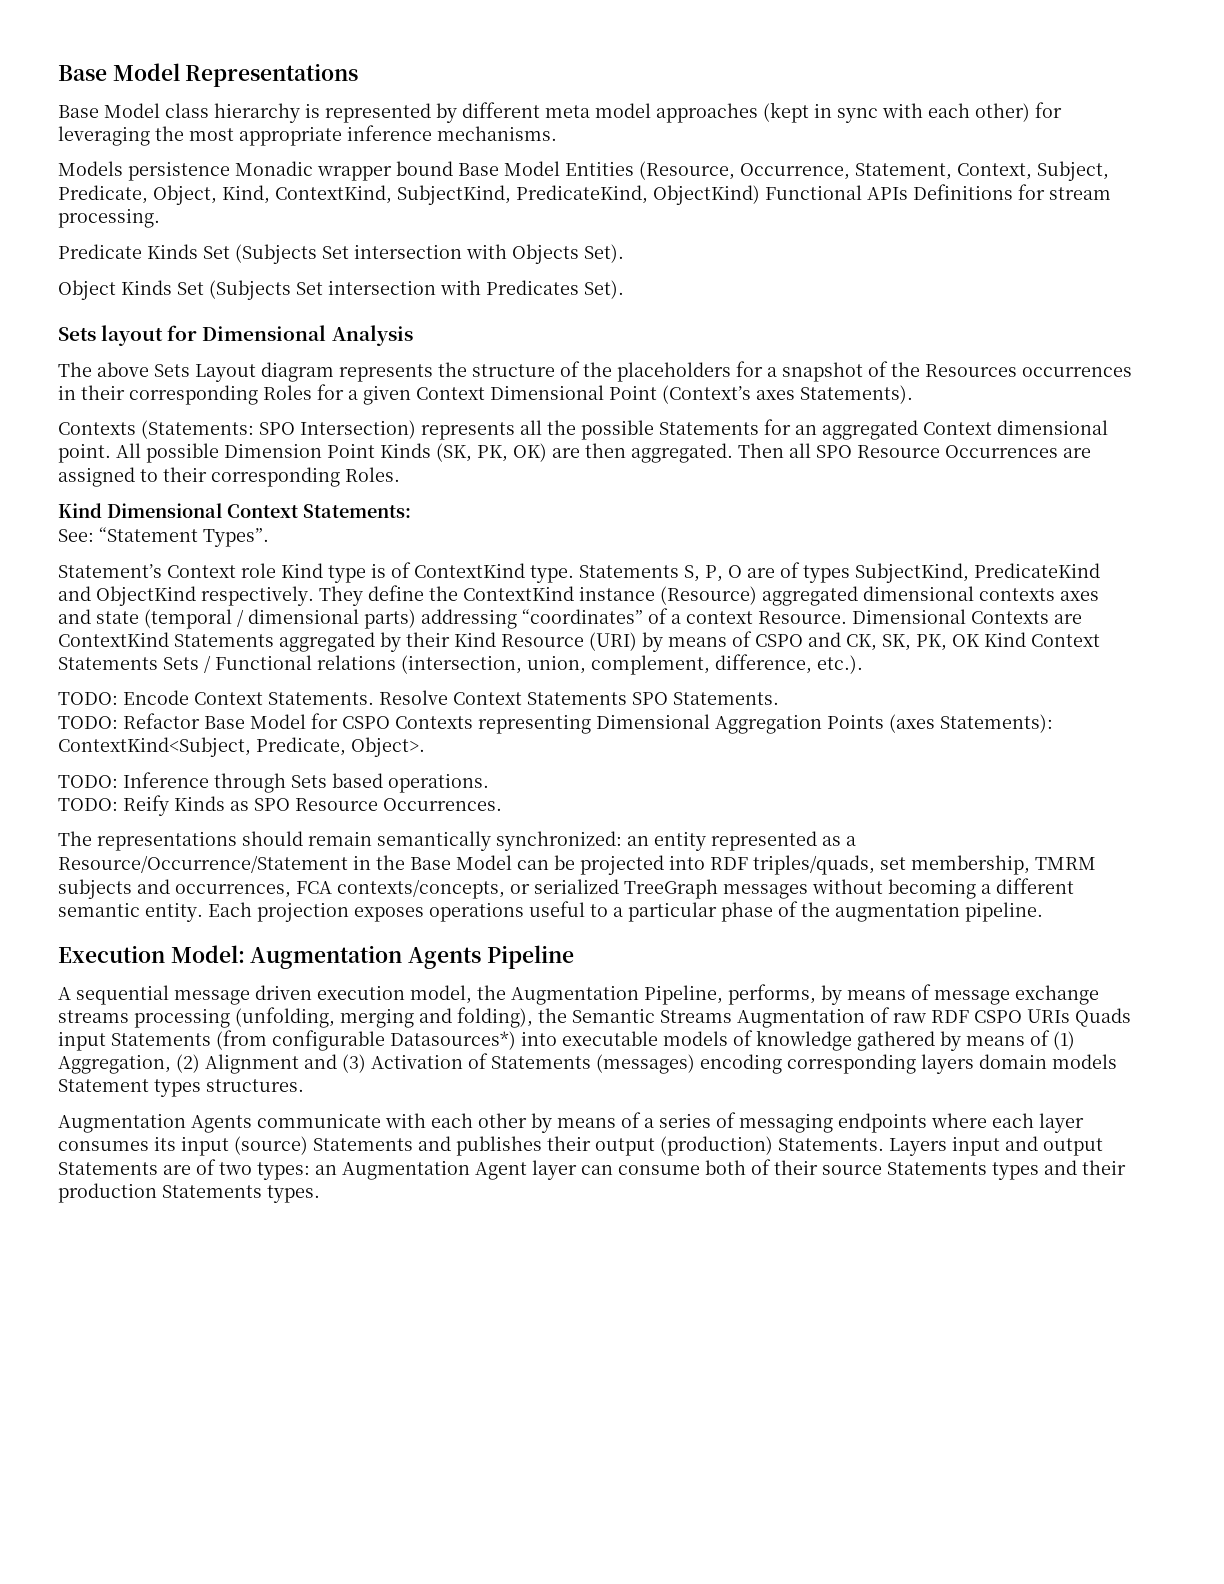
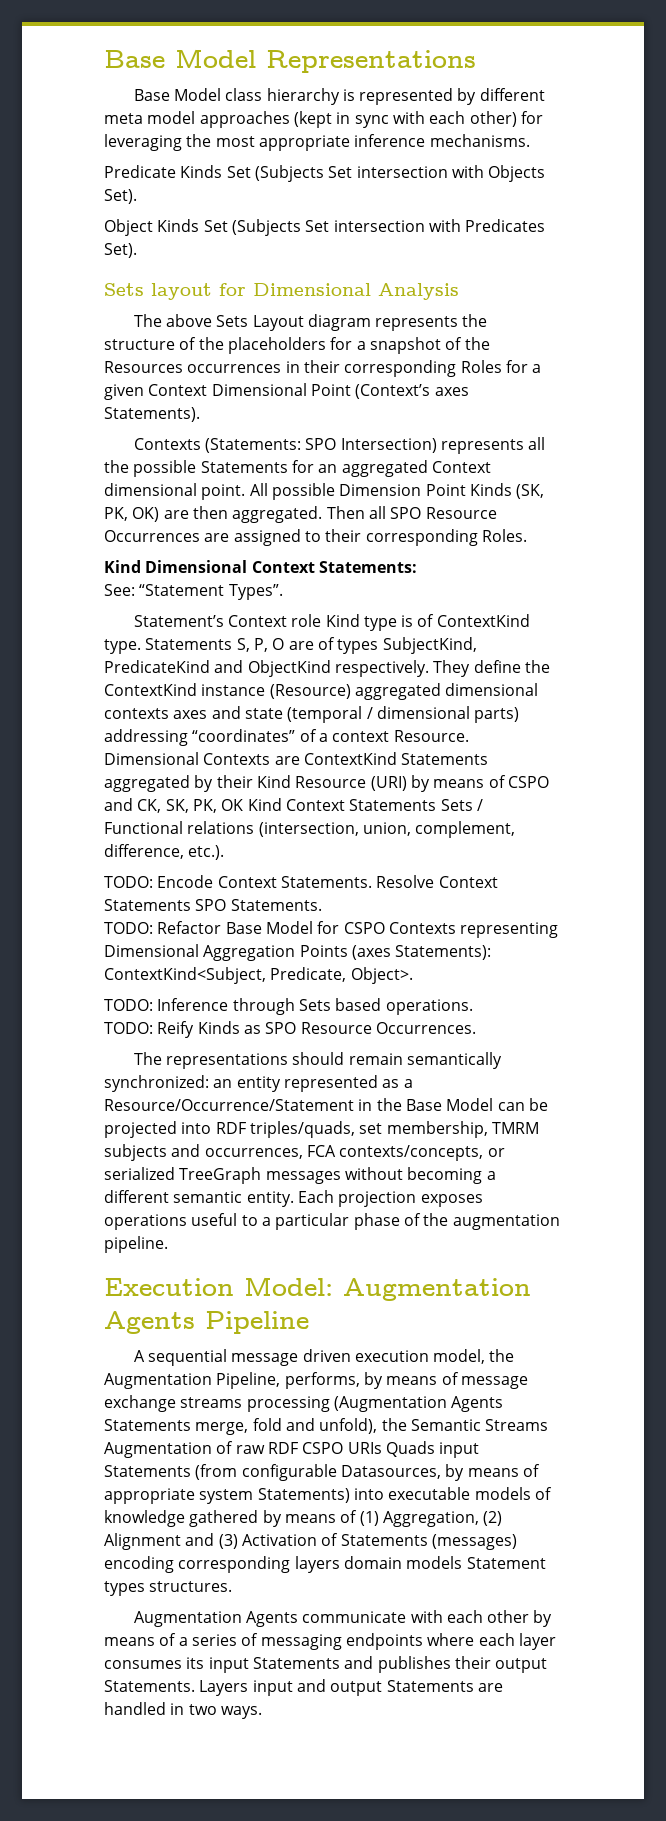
- Models persistence Monadic wrapper bound Base Model Entities (Resource, Occurrence, Statement, Context, Subject, Predicate, Object, Kind, ContextKind, SubjectKind, PredicateKind, ObjectKind) Functional APIs Definitions for stream processing.
- A sequential message driven execution model, the Augmentation Pipeline, performs, by means of message exchange streams processing (unfolding, merging and folding), the Semantic Streams Augmentation of raw RDF CSPO URIs Quads input Statements (from configurable Datasources*) into executable models of knowledge gathered by means of (1) Aggregation, (2) Alignment and (3) Activation of Statements (messages) encoding corresponding layers domain models Statement types structures.
+ A sequential message driven execution model, the Augmentation Pipeline, performs, by means of message exchange streams processing (Augmentation Agents Statements merge, fold and unfold), the Semantic Streams Augmentation of raw RDF CSPO URIs Quads input Statements (from configurable Datasources, by means of appropriate system Statements) into executable models of knowledge gathered by means of (1) Aggregation, (2) Alignment and (3) Activation of Statements (messages) encoding corresponding layers domain models Statement types structures.
- Augmentation Agents communicate with each other by means of a series of messaging endpoints where each layer consumes its input (source) Statements and publishes their output (production) Statements.
+ Augmentation Agents communicate with each other by means of a series of messaging endpoints where each layer consumes its input Statements and publishes their output Statements.
- Layers input and output Statements are of two types: an Augmentation Agent layer can consume both of their source Statements types and their production Statements types.
+ Layers input and output Statements are handled in two ways.

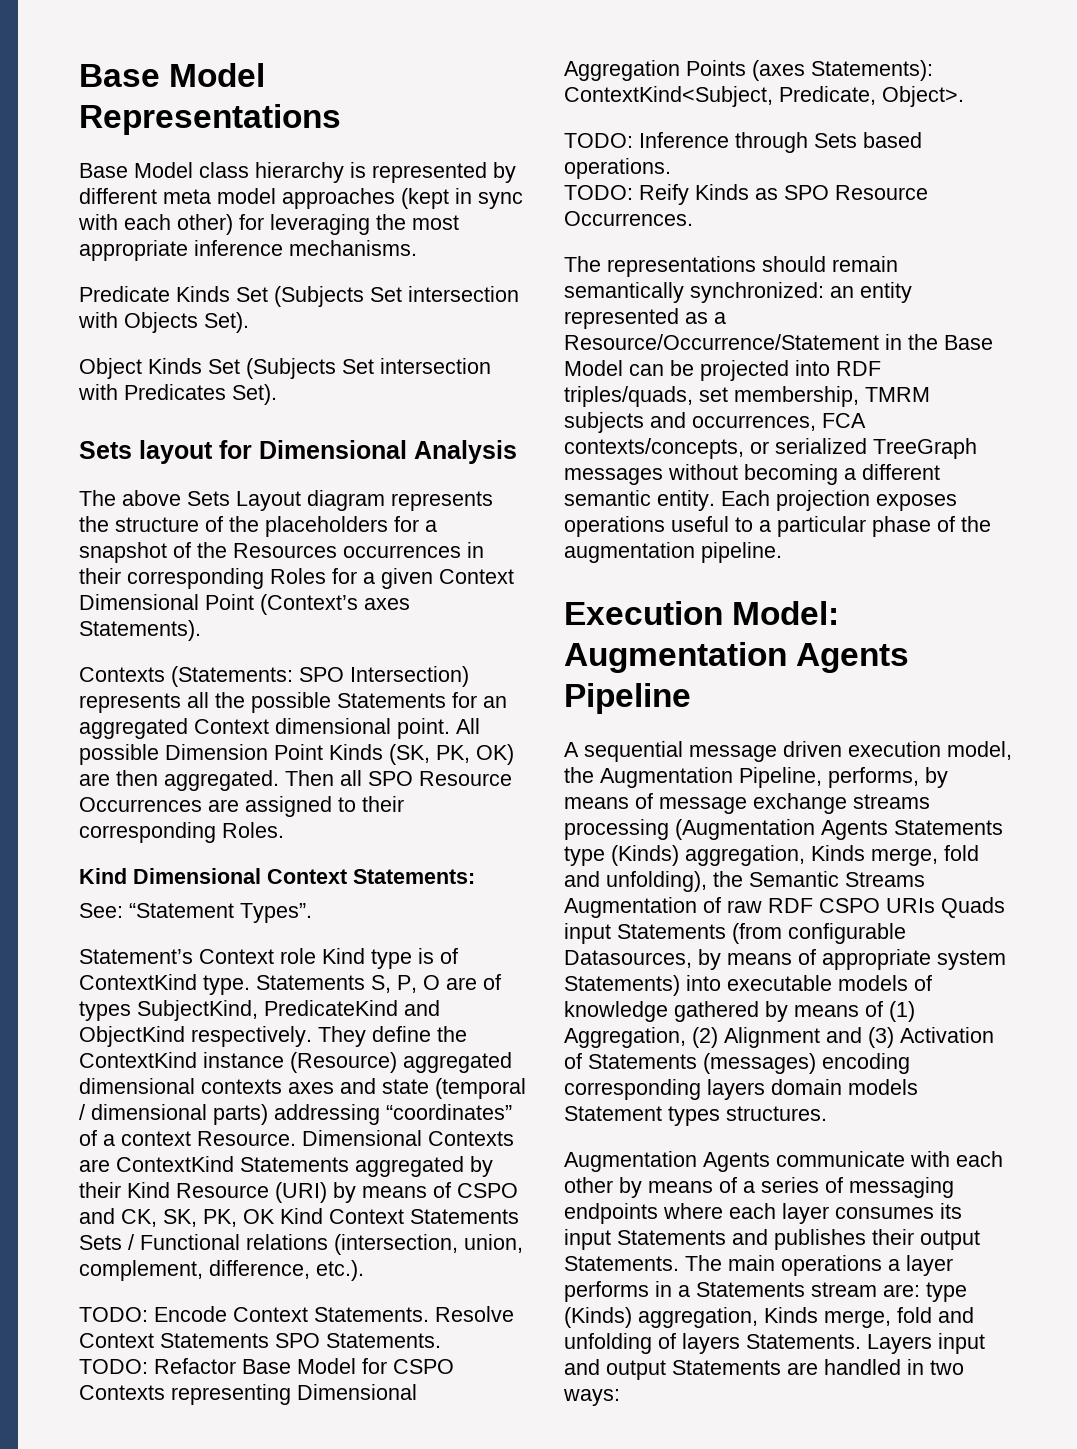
- A sequential message driven execution model, the Augmentation Pipeline, performs, by means of message exchange streams processing (Augmentation Agents Statements merge, fold and unfold), the Semantic Streams Augmentation of raw RDF CSPO URIs Quads input Statements (from configurable Datasources, by means of appropriate system Statements) into executable models of knowledge gathered by means of (1) Aggregation, (2) Alignment and (3) Activation of Statements (messages) encoding corresponding layers domain models Statement types structures.
+ A sequential message driven execution model, the Augmentation Pipeline, performs, by means of message exchange streams processing (Augmentation Agents Statements type (Kinds) aggregation, Kinds merge, fold and unfolding), the Semantic Streams Augmentation of raw RDF CSPO URIs Quads input Statements (from configurable Datasources, by means of appropriate system Statements) into executable models of knowledge gathered by means of (1) Aggregation, (2) Alignment and (3) Activation of Statements (messages) encoding corresponding layers domain models Statement types structures.
+ The main operations a layer performs in a Statements stream are: type (Kinds) aggregation, Kinds merge, fold and unfolding of layers Statements.
- Layers input and output Statements are handled in two ways.
+ Layers input and output Statements are handled in two ways:

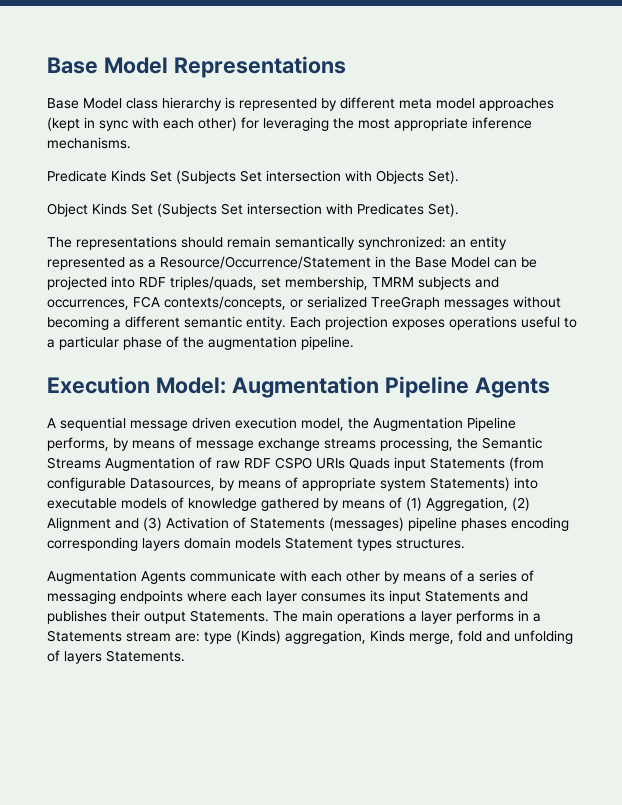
- Sets layout for Dimensional Analysis
- The above Sets Layout diagram represents the structure of the placeholders for a snapshot of the Resources occurrences in their corresponding Roles for a given Context Dimensional Point (Context’s axes Statements).
- Contexts (Statements: SPO Intersection) represents all the possible Statements for an aggregated Context dimensional point. All possible Dimension Point Kinds (SK, PK, OK) are then aggregated. Then all SPO Resource Occurrences are assigned to their corresponding Roles.
- Kind Dimensional Context Statements:
- See: “Statement Types”.
- Statement’s Context role Kind type is of ContextKind type. Statements S, P, O are of types SubjectKind, PredicateKind and ObjectKind respectively. They define the ContextKind instance (Resource) aggregated dimensional contexts axes and state (temporal / dimensional parts) addressing “coordinates” of a context Resource. Dimensional Contexts are ContextKind Statements aggregated by their Kind Resource (URI) by means of CSPO and CK, SK, PK, OK Kind Context Statements Sets / Functional relations (intersection, union, complement, difference, etc.).
- TODO: Encode Context Statements. Resolve Context Statements SPO Statements.
- TODO: Refactor Base Model for CSPO Contexts representing Dimensional Aggregation Points (axes Statements): ContextKind<Subject, Predicate, Object>.
- TODO: Inference through Sets based operations.
- TODO: Reify Kinds as SPO Resource Occurrences.
- Execution Model: Augmentation Agents Pipeline
+ Execution Model: Augmentation Pipeline Agents
- A sequential message driven execution model, the Augmentation Pipeline, performs, by means of message exchange streams processing (Augmentation Agents Statements type (Kinds) aggregation, Kinds merge, fold and unfolding), the Semantic Streams Augmentation of raw RDF CSPO URIs Quads input Statements (from configurable Datasources, by means of appropriate system Statements) into executable models of knowledge gathered by means of (1) Aggregation, (2) Alignment and (3) Activation of Statements (messages) encoding corresponding layers domain models Statement types structures.
+ A sequential message driven execution model, the Augmentation Pipeline performs, by means of message exchange streams processing, the Semantic Streams Augmentation of raw RDF CSPO URIs Quads input Statements (from configurable Datasources, by means of appropriate system Statements) into executable models of knowledge gathered by means of (1) Aggregation, (2) Alignment and (3) Activation of Statements (messages) pipeline phases encoding corresponding layers domain models Statement types structures.
- Layers input and output Statements are handled in two ways:

